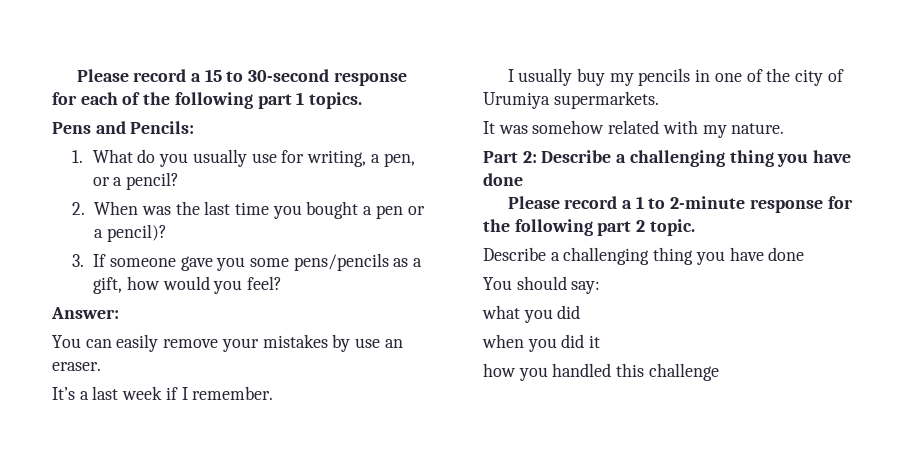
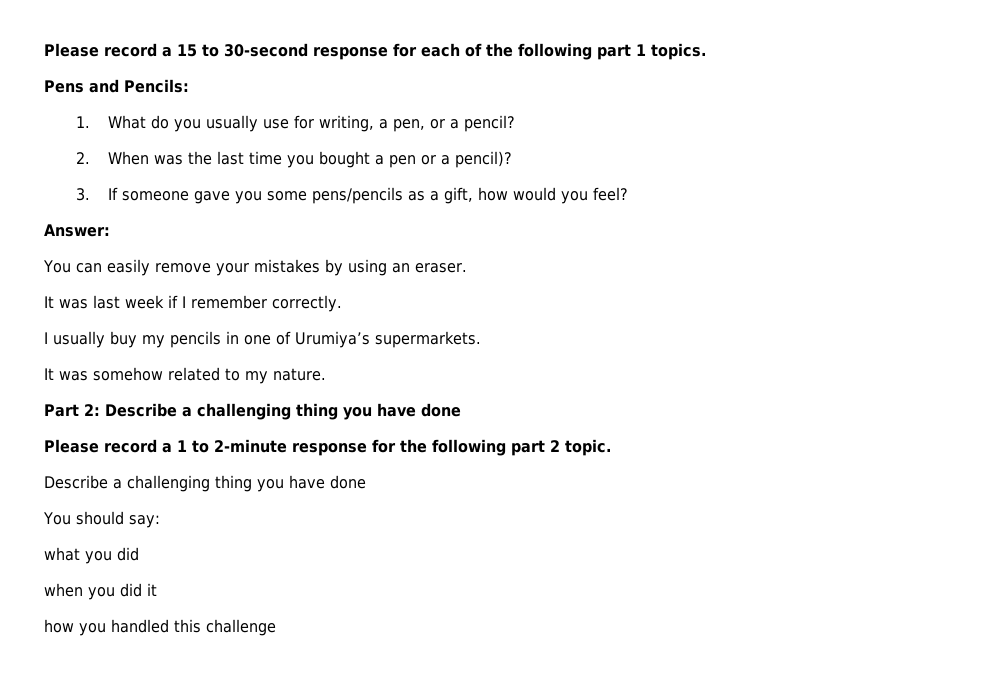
- You can easily remove your mistakes by use an eraser.
+ You can easily remove your mistakes by using an eraser.
- It’s a last week if I remember.
+ It was last week if I remember correctly.
- I usually buy my pencils in one of the city of Urumiya supermarkets.
+ I usually buy my pencils in one of Urumiya’s supermarkets.
- It was somehow related with my nature.
+ It was somehow related to my nature.

